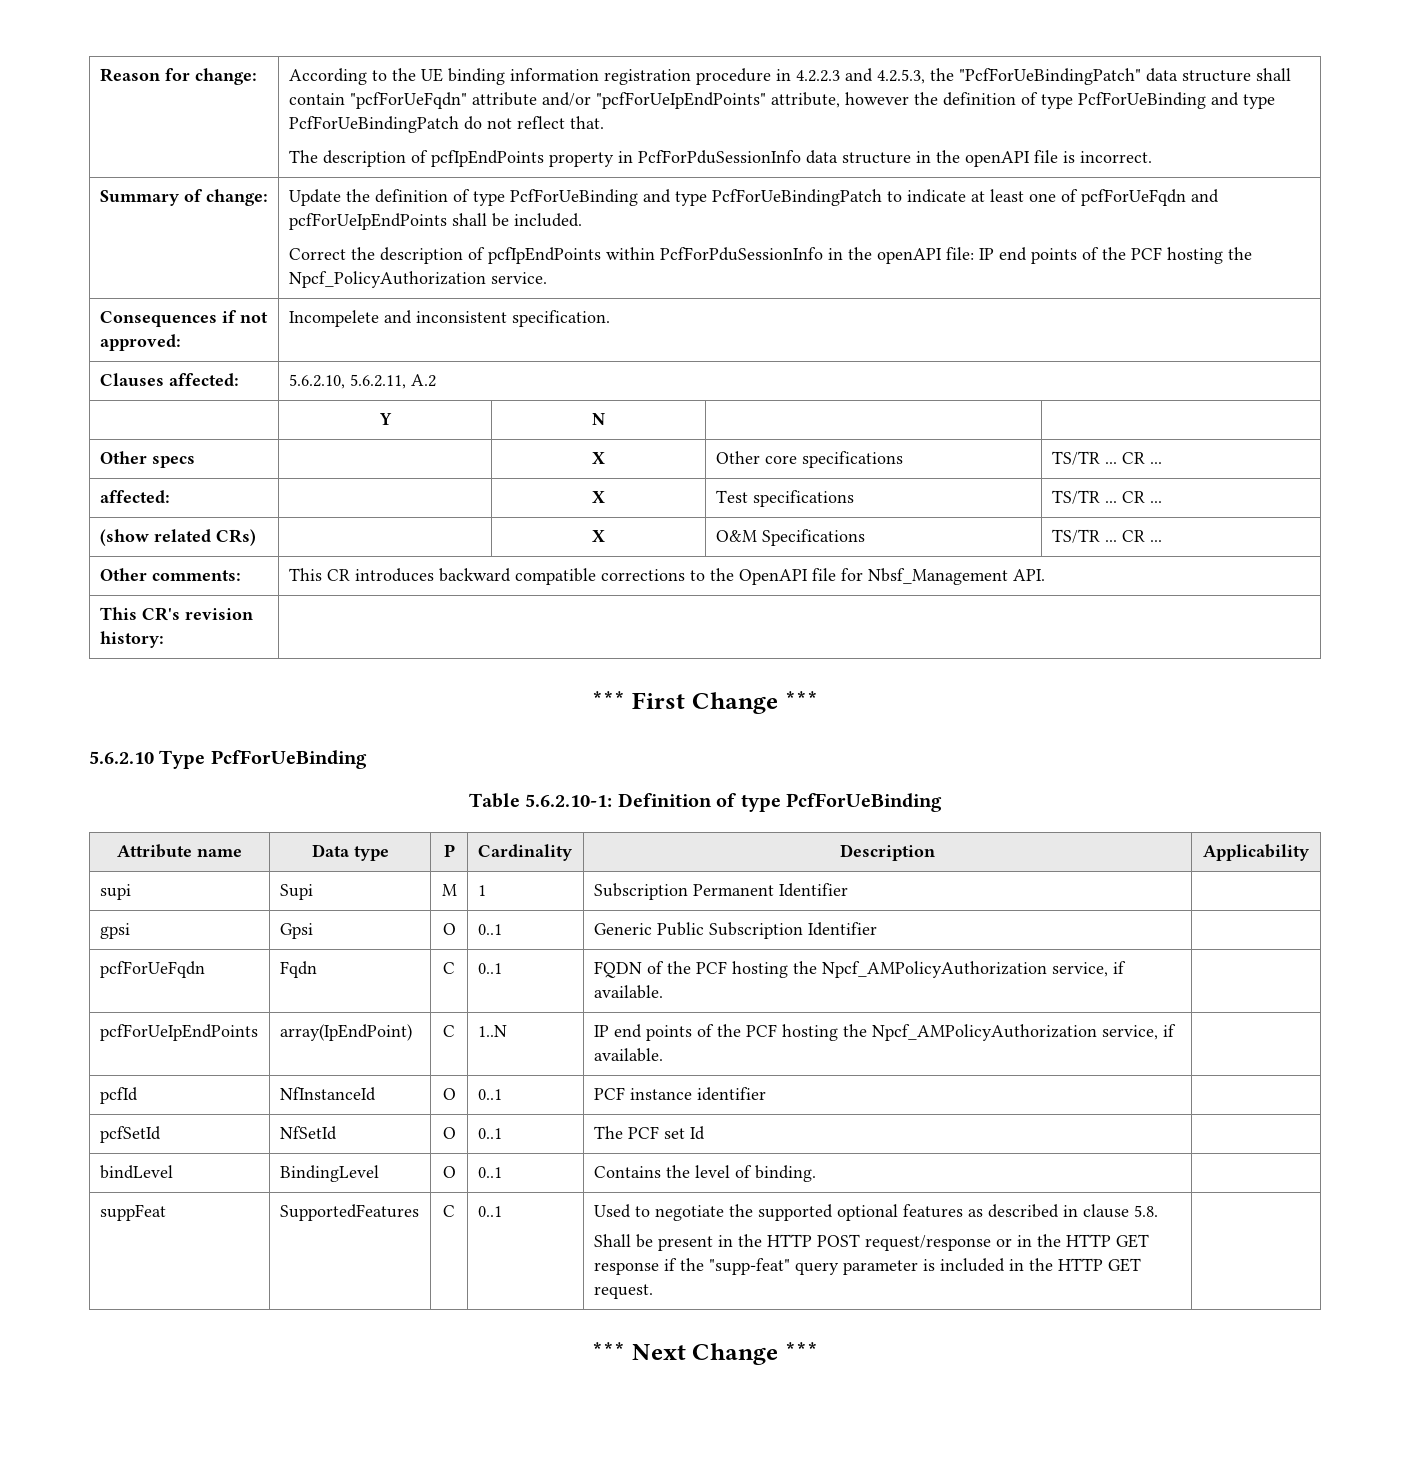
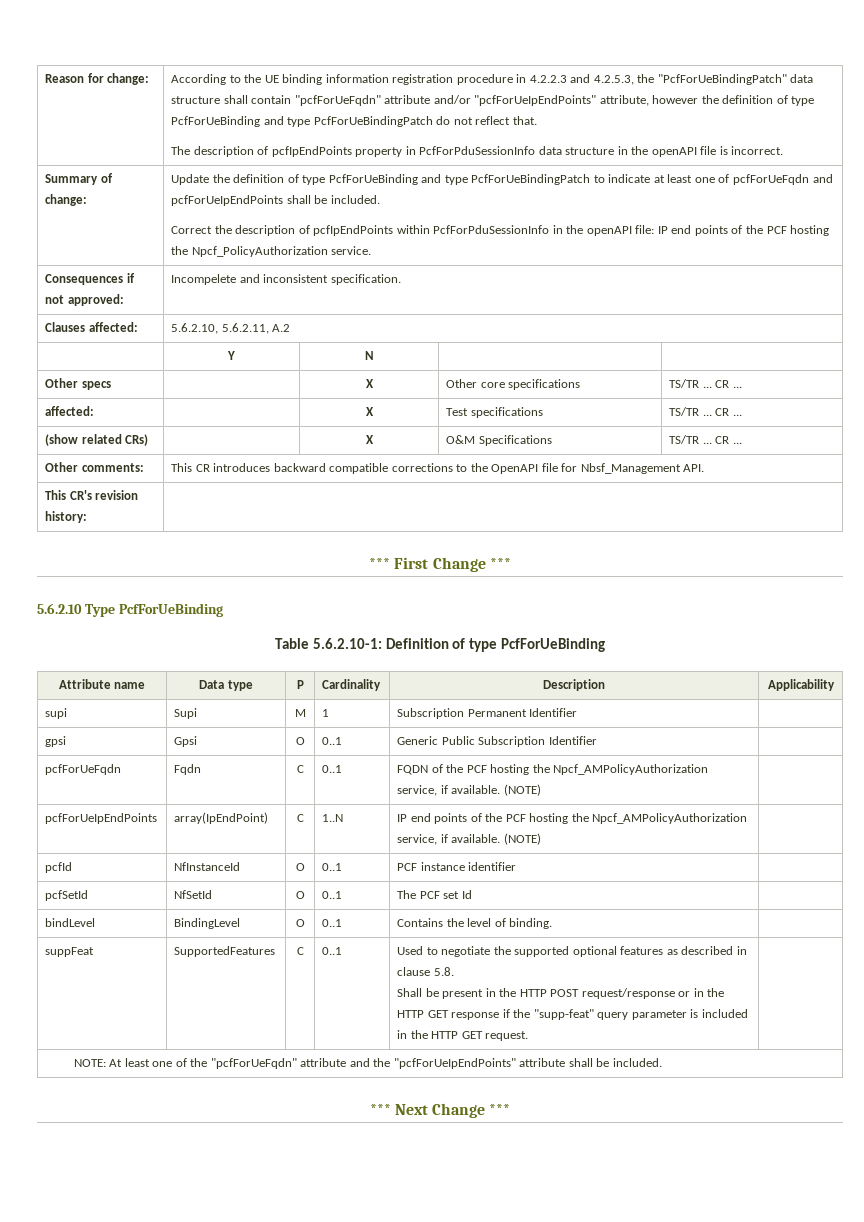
- pcfForUeFqdn | Fqdn | C | 0..1 | FQDN of the PCF hosting the Npcf_AMPolicyAuthorization service, if available. |
+ pcfForUeFqdn | Fqdn | C | 0..1 | FQDN of the PCF hosting the Npcf_AMPolicyAuthorization service, if available. (NOTE) |
- pcfForUeIpEndPoints | array(IpEndPoint) | C | 1..N | IP end points of the PCF hosting the Npcf_AMPolicyAuthorization service, if available. |
+ pcfForUeIpEndPoints | array(IpEndPoint) | C | 1..N | IP end points of the PCF hosting the Npcf_AMPolicyAuthorization service, if available. (NOTE) |
+ NOTE: At least one of the "pcfForUeFqdn" attribute and the "pcfForUeIpEndPoints" attribute shall be included.

